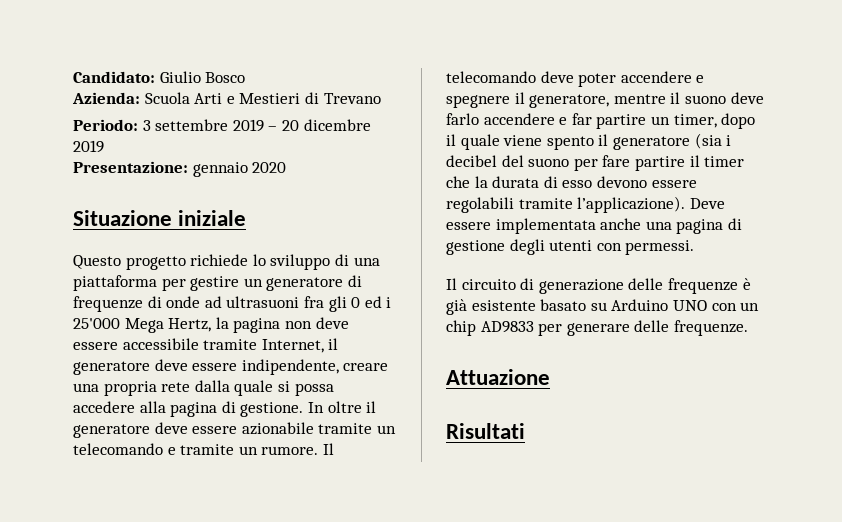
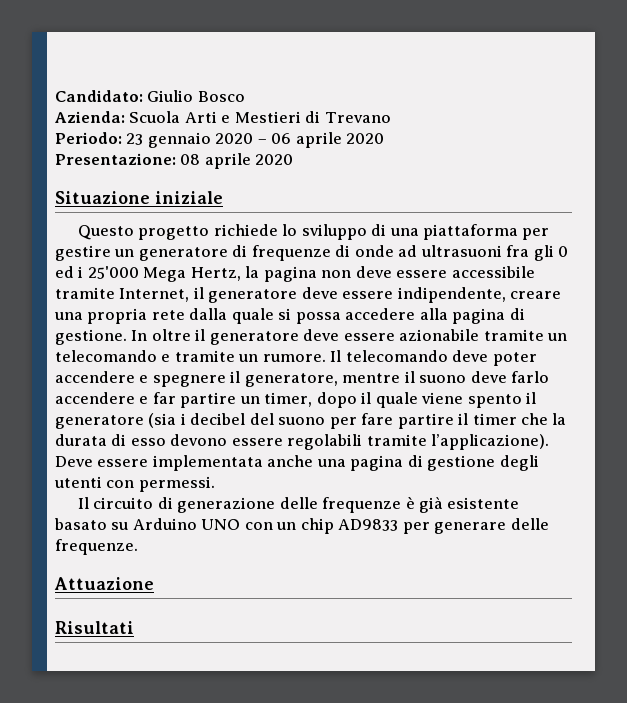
- Periodo: 3 settembre 2019 – 20 dicembre 2019
+ Periodo: 23 gennaio 2020 – 06 aprile 2020
- Presentazione: gennaio 2020
+ Presentazione: 08 aprile 2020

